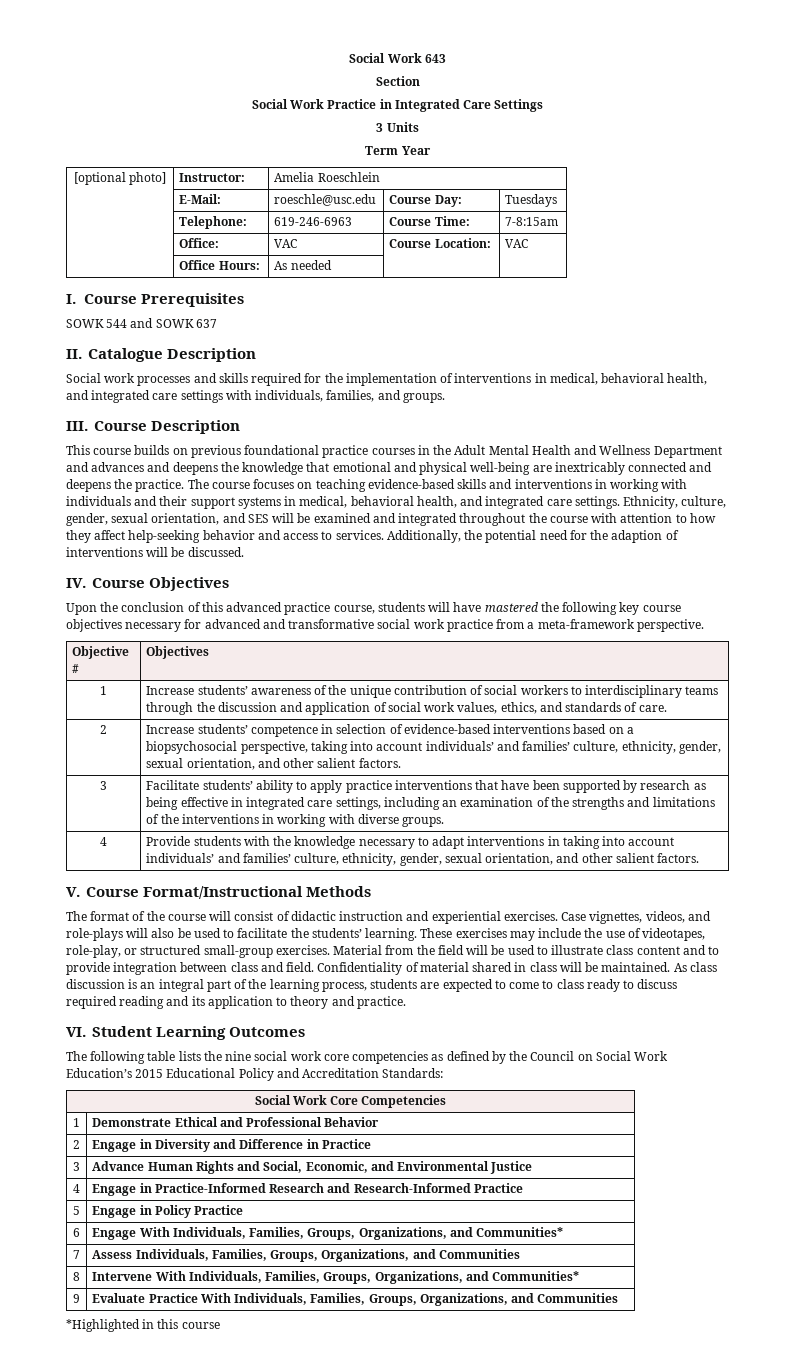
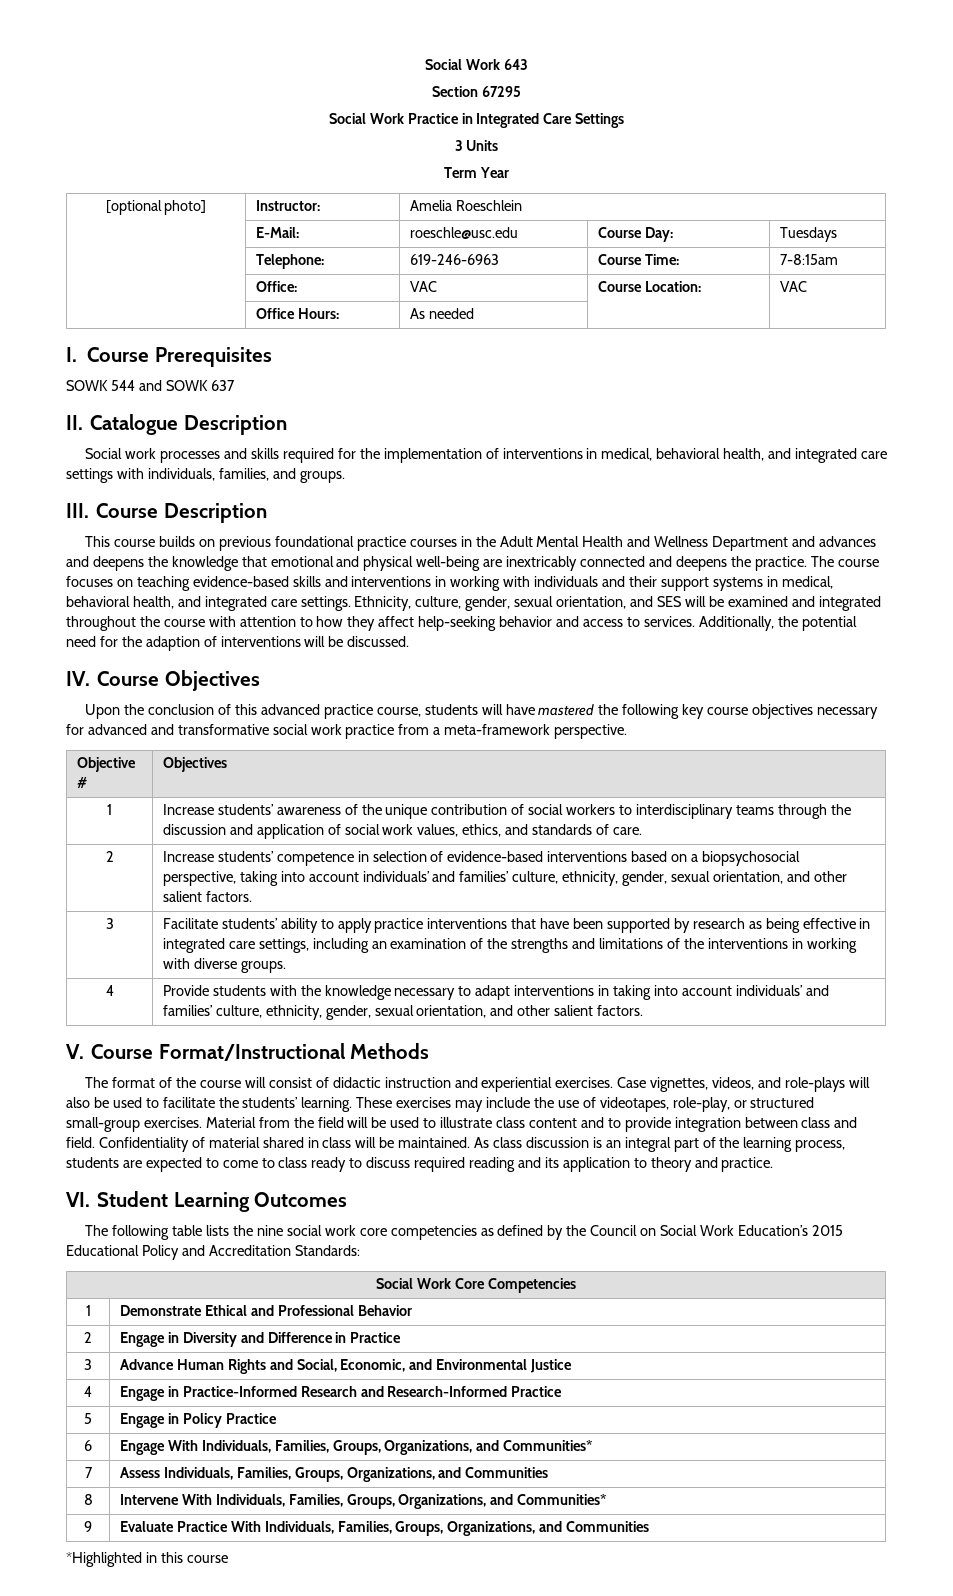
- Section
+ Section 67295

